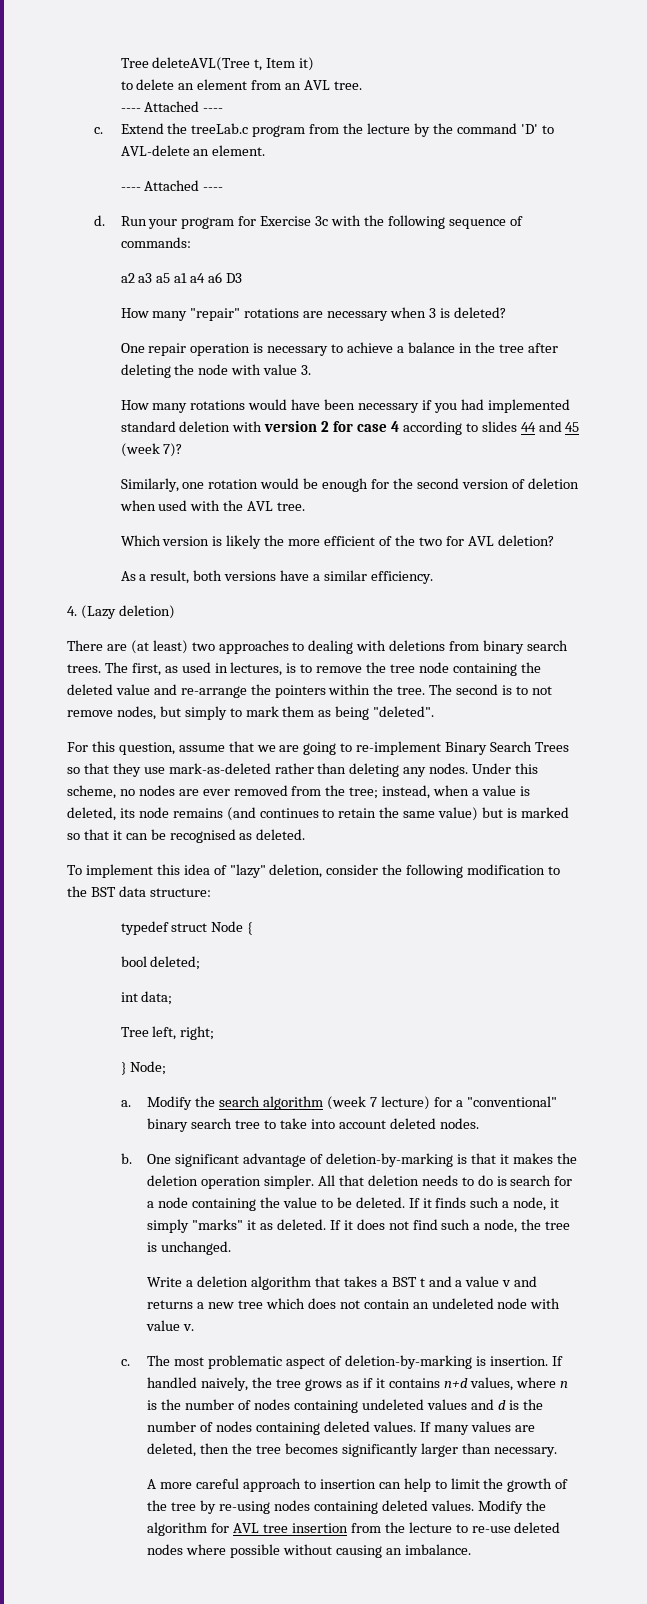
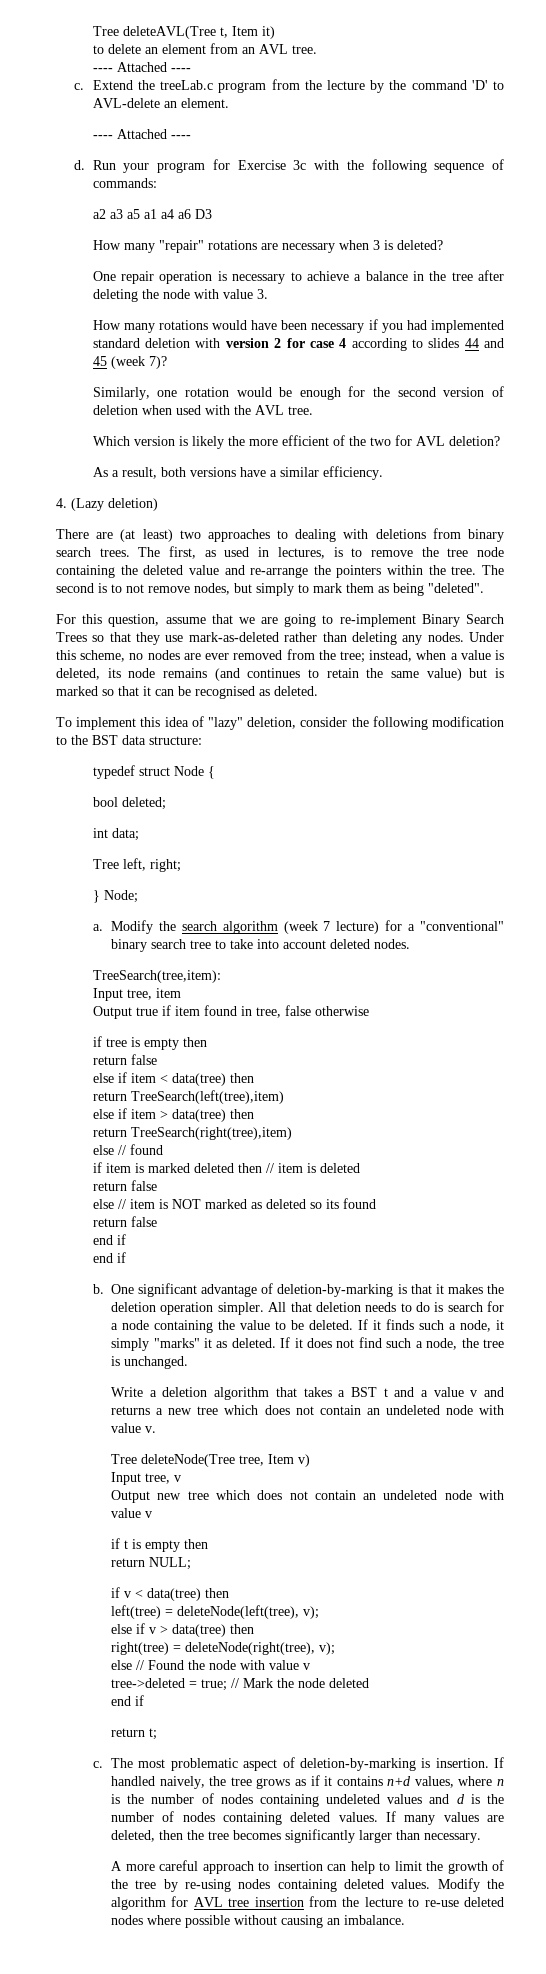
+ TreeSearch(tree,item):
+ Input tree, item
+ Output true if item found in tree, false otherwise
+ if tree is empty then
+ return false
+ else if item < data(tree) then
+ return TreeSearch(left(tree),item)
+ else if item > data(tree) then
+ return TreeSearch(right(tree),item)
+ else // found
+ if item is marked deleted then // item is deleted
+ return false
+ else // item is NOT marked as deleted so its found
+ return false
+ end if
+ end if
+ Tree deleteNode(Tree tree, Item v)
+ Input tree, v
+ Output new tree which does not contain an undeleted node with value v
+ if t is empty then
+ return NULL;
+ if v < data(tree) then
+ left(tree) = deleteNode(left(tree), v);
+ else if v > data(tree) then
+ right(tree) = deleteNode(right(tree), v);
+ else // Found the node with value v
+ tree->deleted = true; // Mark the node deleted
+ end if
+ return t;

